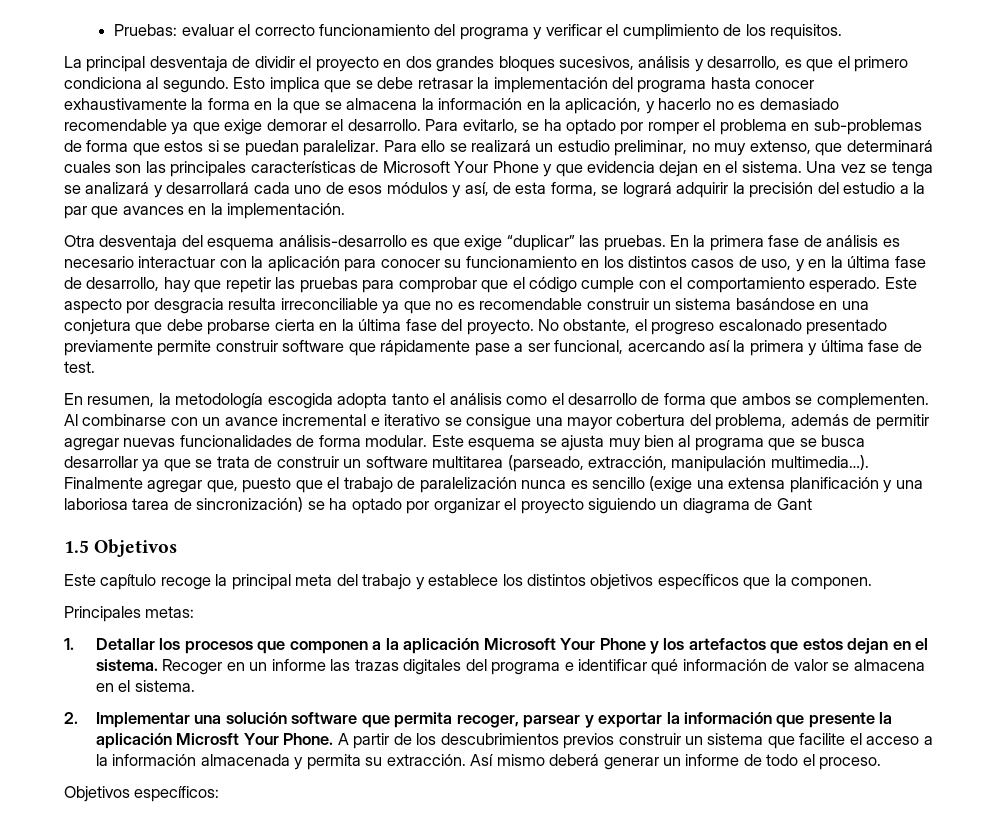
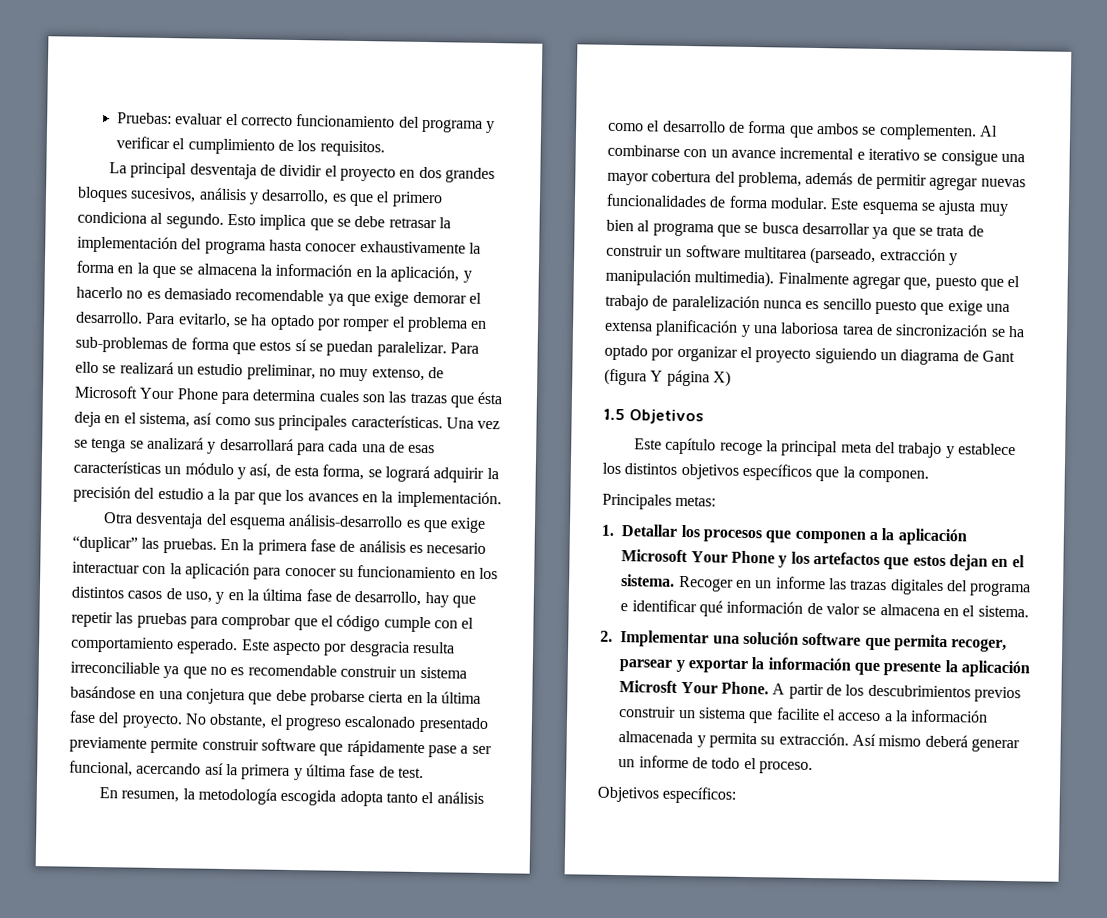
- Para evitarlo, se ha optado por romper el problema en sub-problemas de forma que estos si se puedan paralelizar.
+ Para evitarlo, se ha optado por romper el problema en sub-problemas de forma que estos sí se puedan paralelizar.
- Para ello se realizará un estudio preliminar, no muy extenso, que determinará cuales son las principales características de Microsoft Your Phone y que evidencia dejan en el sistema.
+ Para ello se realizará un estudio preliminar, no muy extenso, de Microsoft Your Phone para determina cuales son las trazas que ésta deja en el sistema, así como sus principales características.
- Una vez se tenga se analizará y desarrollará cada uno de esos módulos y así, de esta forma, se logrará adquirir la precisión del estudio a la par que avances en la implementación.
+ Una vez se tenga se analizará y desarrollará para cada una de esas características un módulo y así, de esta forma, se logrará adquirir la precisión del estudio a la par que los avances en la implementación.
- Este esquema se ajusta muy bien al programa que se busca desarrollar ya que se trata de construir un software multitarea (parseado, extracción, manipulación multimedia…).
+ Este esquema se ajusta muy bien al programa que se busca desarrollar ya que se trata de construir un software multitarea (parseado, extracción y manipulación multimedia).
- Finalmente agregar que, puesto que el trabajo de paralelización nunca es sencillo (exige una extensa planificación y una laboriosa tarea de sincronización) se ha optado por organizar el proyecto siguiendo un diagrama de Gant
+ Finalmente agregar que, puesto que el trabajo de paralelización nunca es sencillo puesto que exige una extensa planificación y una laboriosa tarea de sincronización se ha optado por organizar el proyecto siguiendo un diagrama de Gant (figura Y página X)

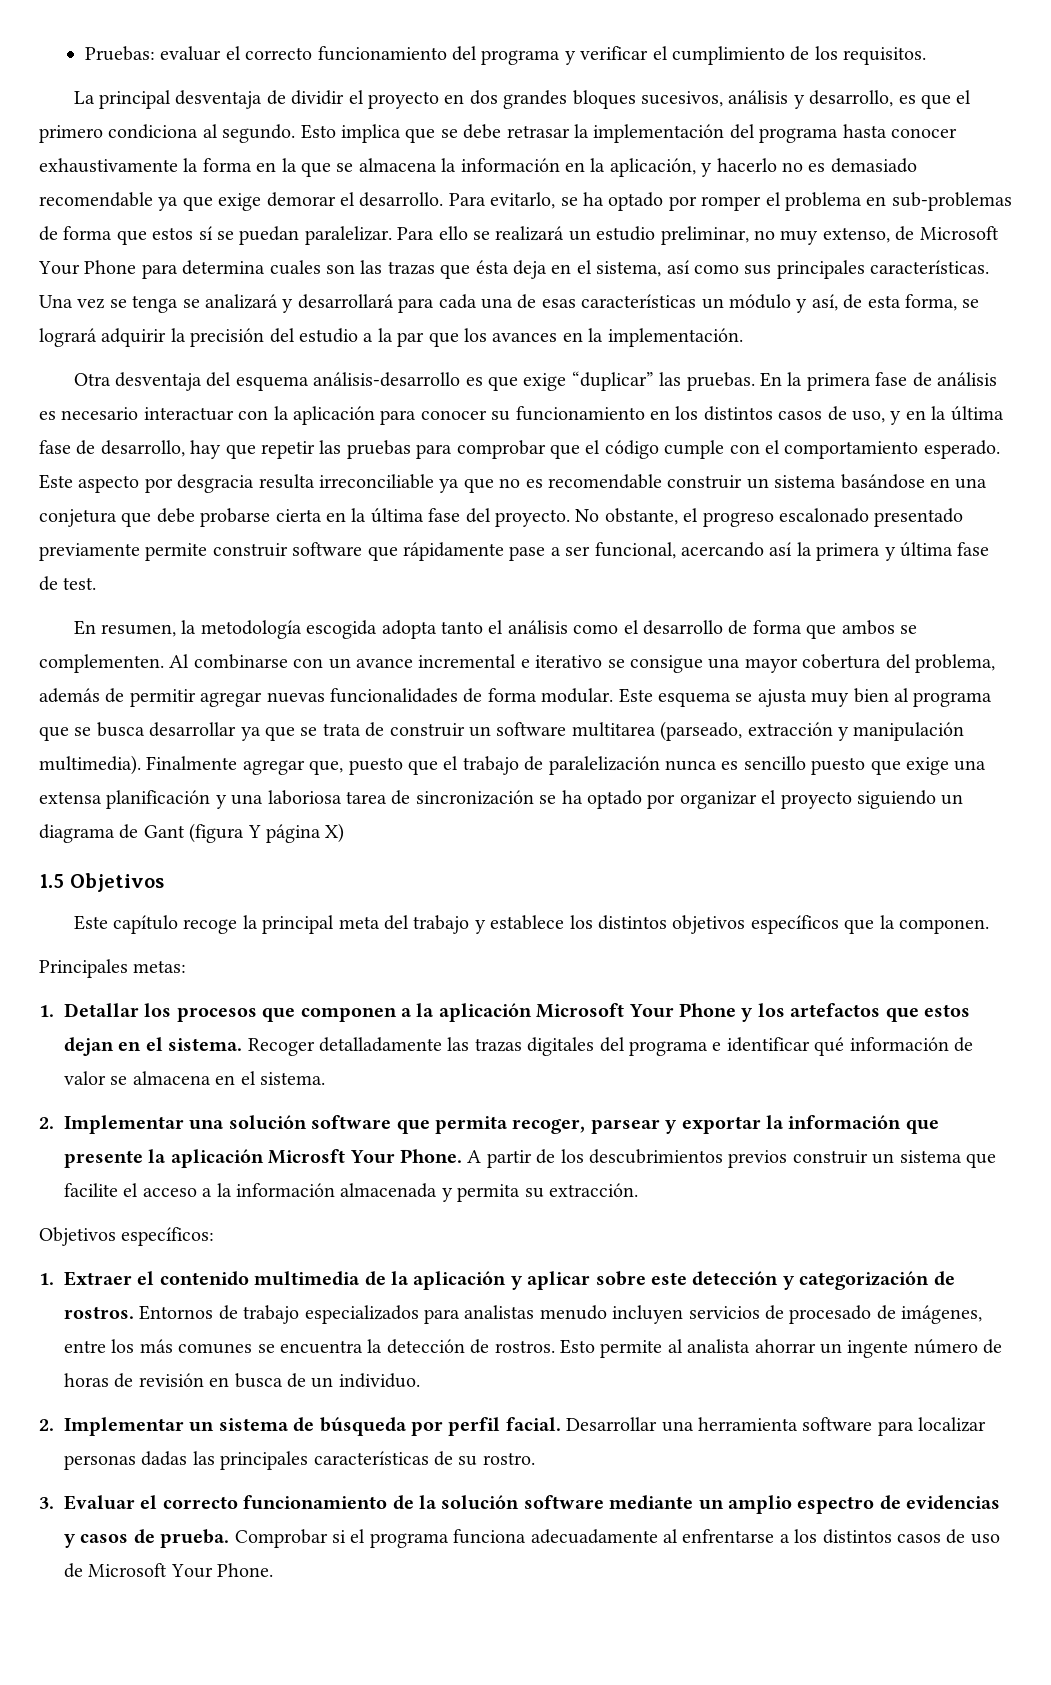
- Recoger en un informe las trazas digitales del programa e identificar qué información de valor se almacena en el sistema.
+ Recoger detalladamente las trazas digitales del programa e identificar qué información de valor se almacena en el sistema.
- A partir de los descubrimientos previos construir un sistema que facilite el acceso a la información almacenada y permita su extracción. Así mismo deberá generar un informe de todo el proceso.
+ A partir de los descubrimientos previos construir un sistema que facilite el acceso a la información almacenada y permita su extracción.
  Objetivos específicos:
+ 1. Extraer el contenido multimedia de la aplicación y aplicar sobre este detección y categorización de rostros. Entornos de trabajo especializados para analistas menudo incluyen servicios de procesado de imágenes, entre los más comunes se encuentra la detección de rostros. Esto permite al analista ahorrar un ingente número de horas de revisión en busca de un individuo.
+ 2. Implementar un sistema de búsqueda por perfil facial. Desarrollar una herramienta software para localizar personas dadas las principales características de su rostro.
+ 3. Evaluar el correcto funcionamiento de la solución software mediante un amplio espectro de evidencias y casos de prueba. Comprobar si el programa funciona adecuadamente al enfrentarse a los distintos casos de uso de Microsoft Your Phone.

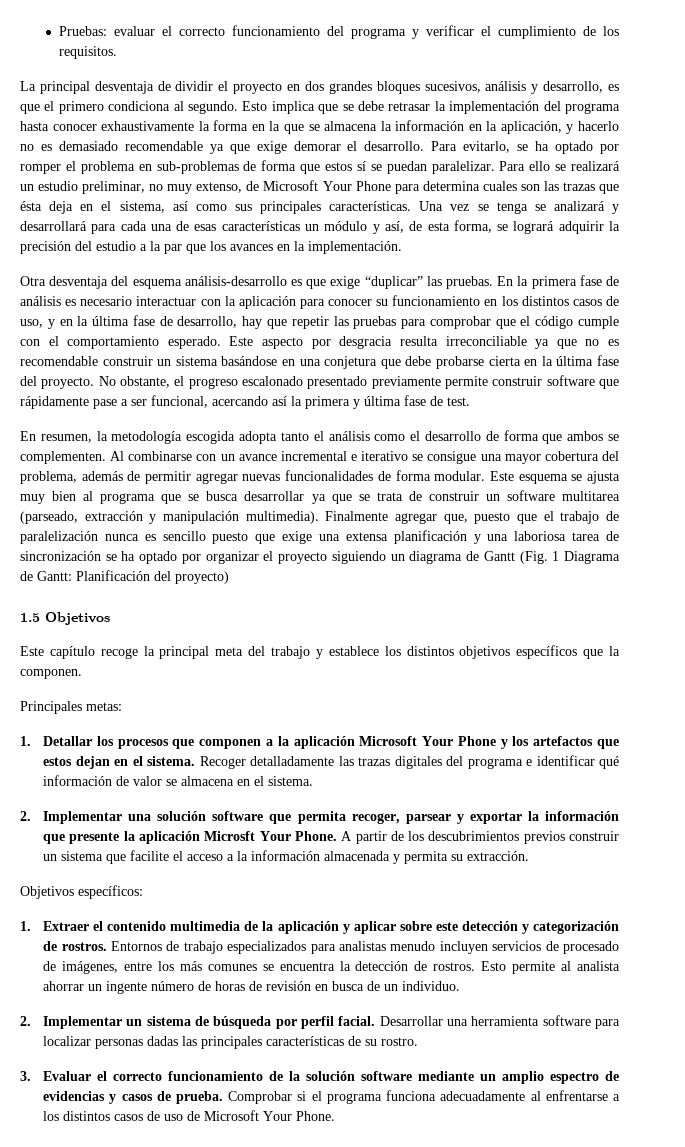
- Finalmente agregar que, puesto que el trabajo de paralelización nunca es sencillo puesto que exige una extensa planificación y una laboriosa tarea de sincronización se ha optado por organizar el proyecto siguiendo un diagrama de Gant (figura Y página X)
+ Finalmente agregar que, puesto que el trabajo de paralelización nunca es sencillo puesto que exige una extensa planificación y una laboriosa tarea de sincronización se ha optado por organizar el proyecto siguiendo un diagrama de Gantt (Fig. 1 Diagrama de Gantt: Planificación del proyecto)

